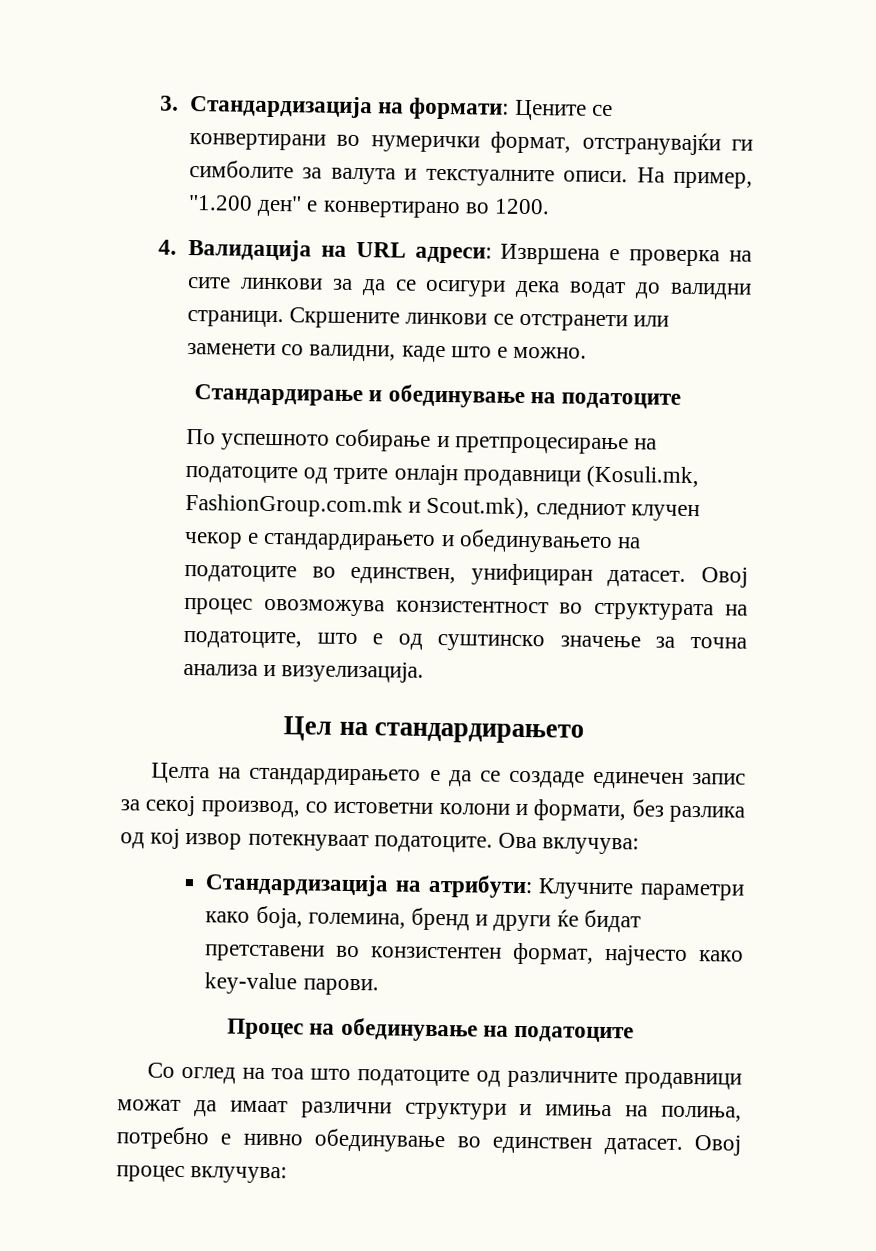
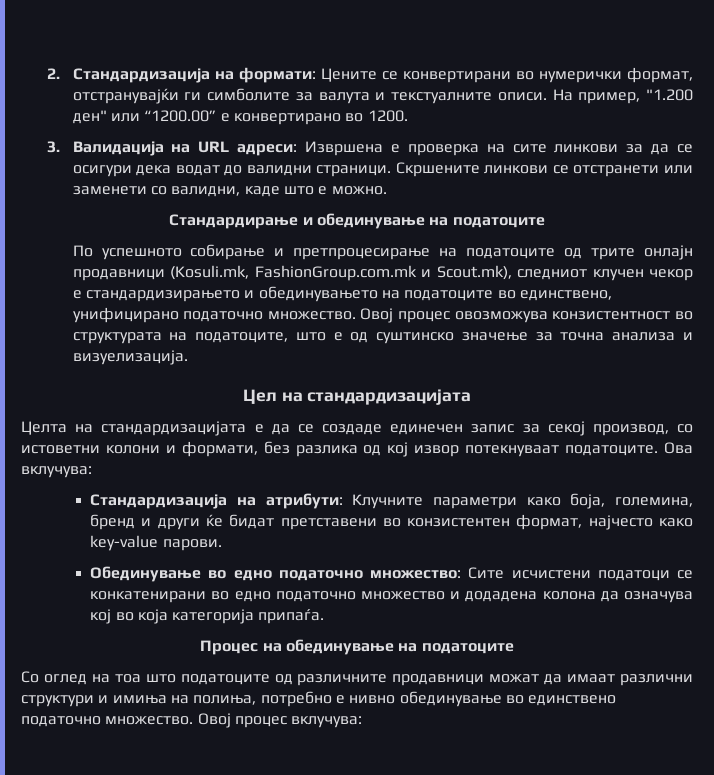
- 3. Стандардизација на формати: Цените се конвертирани во нумерички формат, отстранувајќи ги симболите за валута и текстуалните описи.
+ 2. Стандардизација на формати: Цените се конвертирани во нумерички формат, отстранувајќи ги симболите за валута и текстуалните описи.
- На пример, "1.200 ден" е конвертирано во 1200.
+ На пример, "1.200 ден" или “1200.00” е конвертирано во 1200.
- 4. Валидација на URL адреси: Извршена е проверка на сите линкови за да се осигури дека водат до валидни страници.
+ 3. Валидација на URL адреси: Извршена е проверка на сите линкови за да се осигури дека водат до валидни страници.
- По успешното собирање и претпроцесирање на податоците од трите онлајн продавници (Kosuli.mk, FashionGroup.com.mk и Scout.mk), следниот клучен чекор е стандардирањето и обединувањето на податоците во единствен, унифициран датасет.
+ По успешното собирање и претпроцесирање на податоците од трите онлајн продавници (Kosuli.mk, FashionGroup.com.mk и Scout.mk), следниот клучен чекор е стандардизирањето и обединувањето на податоците во единствено, унифицирано податочно множество.
- Цел на стандардирањето
+ Цел на стандардизацијата
- Целта на стандардирањето е да се создаде единечен запис за секој производ, со истоветни колони и формати, без разлика од кој извор потекнуваат податоците.
+ Целта на стандардизацијата е да се создаде единечен запис за секој производ, со истоветни колони и формати, без разлика од кој извор потекнуваат податоците.
+ Обединување во едно податочно множество: Сите исчистени податоци се конкатенирани во едно податочно множество и додадена колона да означува кој во која категорија припаѓа.
- Со оглед на тоа што податоците од различните продавници можат да имаат различни структури и имиња на полиња, потребно е нивно обединување во единствен датасет.
+ Со оглед на тоа што податоците од различните продавници можат да имаат различни структури и имиња на полиња, потребно е нивно обединување во единствено податочно множество.

